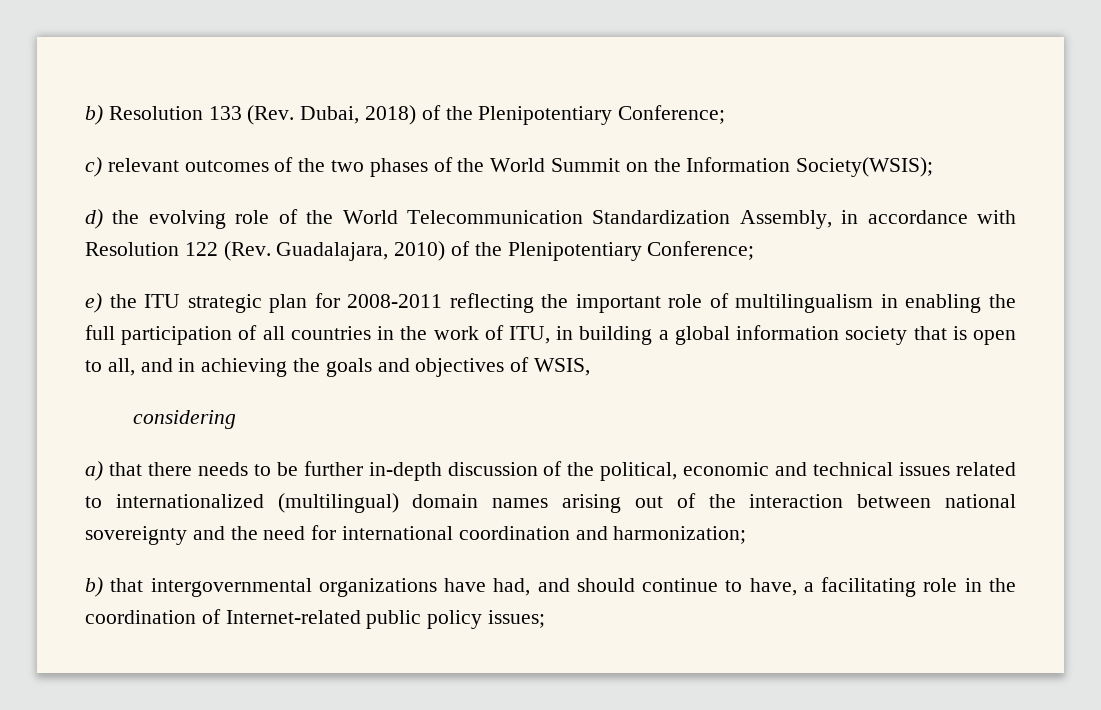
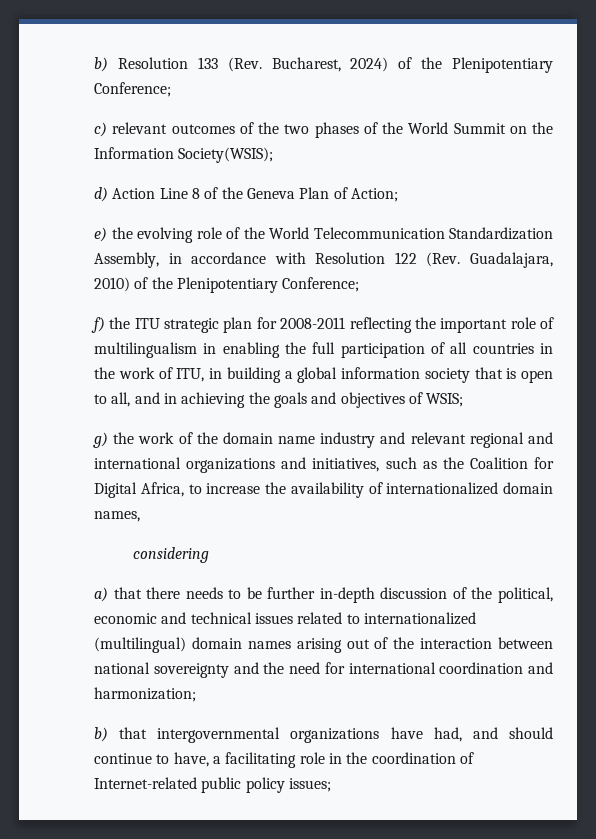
- b) Resolution 133 (Rev. Dubai, 2018) of the Plenipotentiary Conference;
+ b) Resolution 133 (Rev. Bucharest, 2024) of the Plenipotentiary Conference;
- d) the evolving role of the World Telecommunication Standardization Assembly, in accordance with Resolution 122 (Rev. Guadalajara, 2010) of the Plenipotentiary Conference;
+ d) Action Line 8 of the Geneva Plan of Action;
+ e) the evolving role of the World Telecommunication Standardization Assembly, in accordance with Resolution 122 (Rev. Guadalajara, 2010) of the Plenipotentiary Conference;
- e) the ITU strategic plan for 2008-2011 reflecting the important role of multilingualism in enabling the full participation of all countries in the work of ITU, in building a global information society that is open to all, and in achieving the goals and objectives of WSIS,
+ f) the ITU strategic plan for 2008-2011 reflecting the important role of multilingualism in enabling the full participation of all countries in the work of ITU, in building a global information society that is open to all, and in achieving the goals and objectives of WSIS;
+ g) the work of the domain name industry and relevant regional and international organizations and initiatives, such as the Coalition for Digital Africa, to increase the availability of internationalized domain names,

